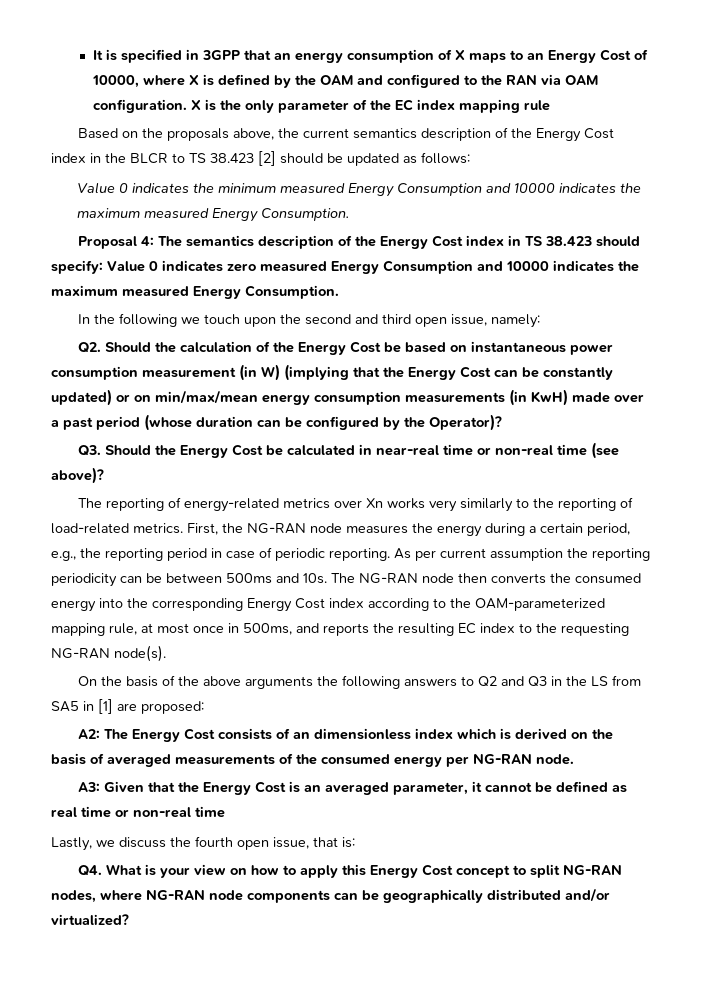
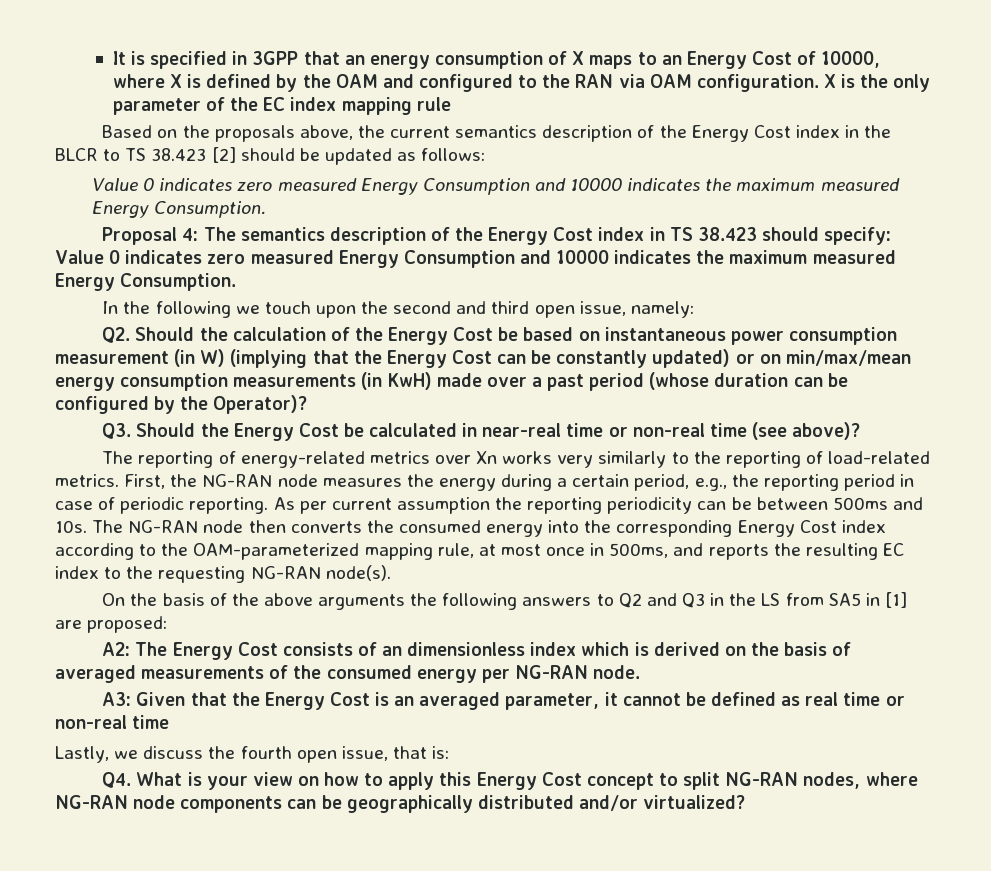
  Based on the proposals above, the current semantics description of the Energy Cost index in the BLCR to TS 38.423 [2] should be updated as follows:
- Value 0 indicates the minimum measured Energy Consumption and 10000 indicates the maximum measured Energy Consumption.
+ Value 0 indicates zero measured Energy Consumption and 10000 indicates the maximum measured Energy Consumption.

